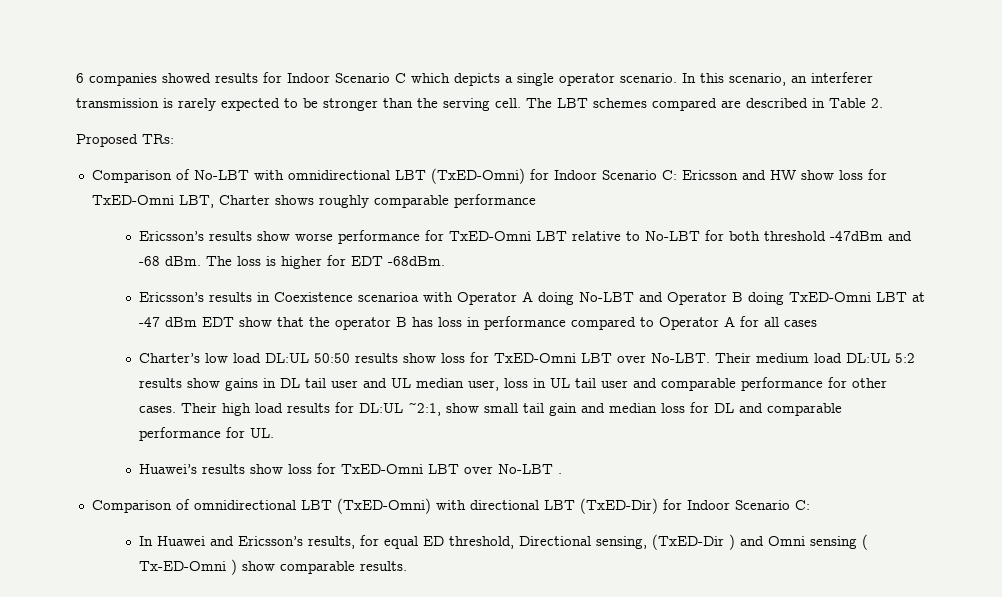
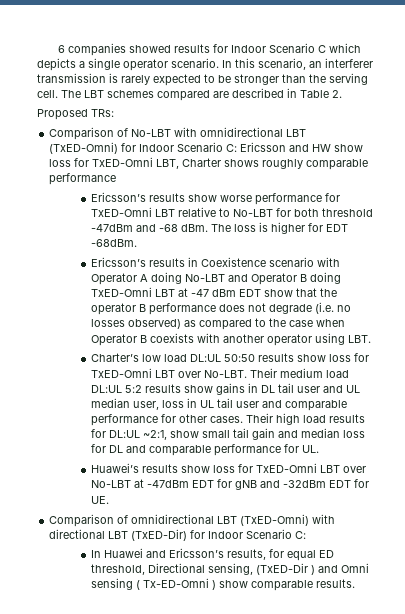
- Ericsson’s results in Coexistence scenarioa with Operator A doing No-LBT and Operator B doing TxED-Omni LBT at -47 dBm EDT show that the operator B has loss in performance compared to Operator A for all cases
+ Ericsson’s results in Coexistence scenario with Operator A doing No-LBT and Operator B doing TxED-Omni LBT at -47 dBm EDT show that the operator B performance does not degrade (i.e. no losses observed) as compared to the case when Operator B coexists with another operator using LBT.
- Huawei’s results show loss for TxED-Omni LBT over No-LBT .
+ Huawei’s results show loss for TxED-Omni LBT over No-LBT at -47dBm EDT for gNB and -32dBm EDT for UE.

